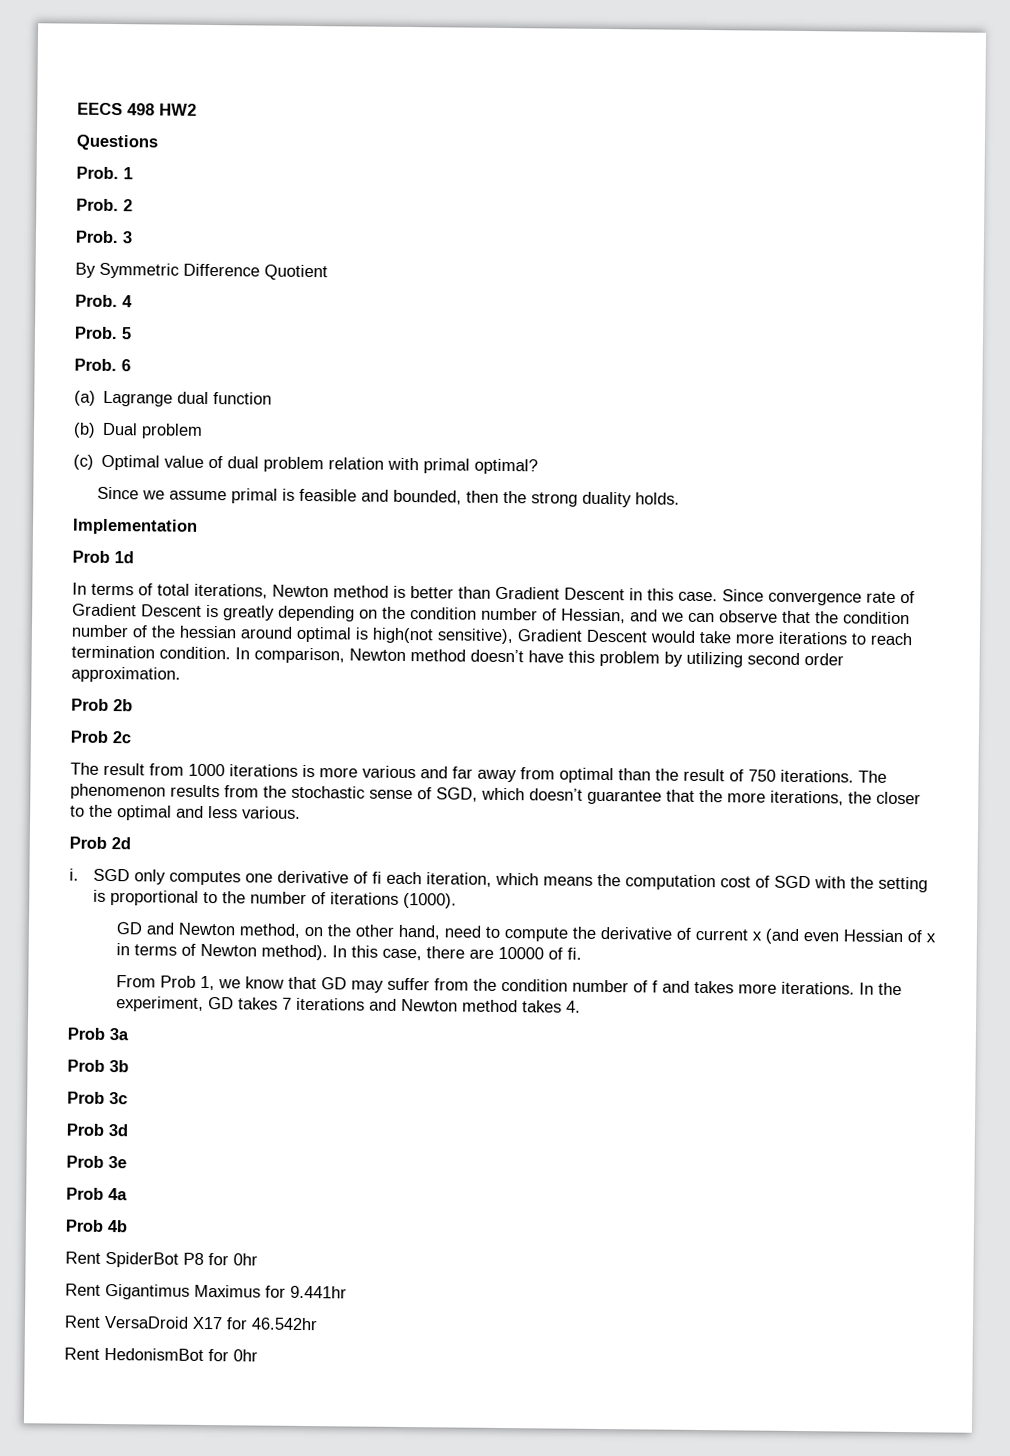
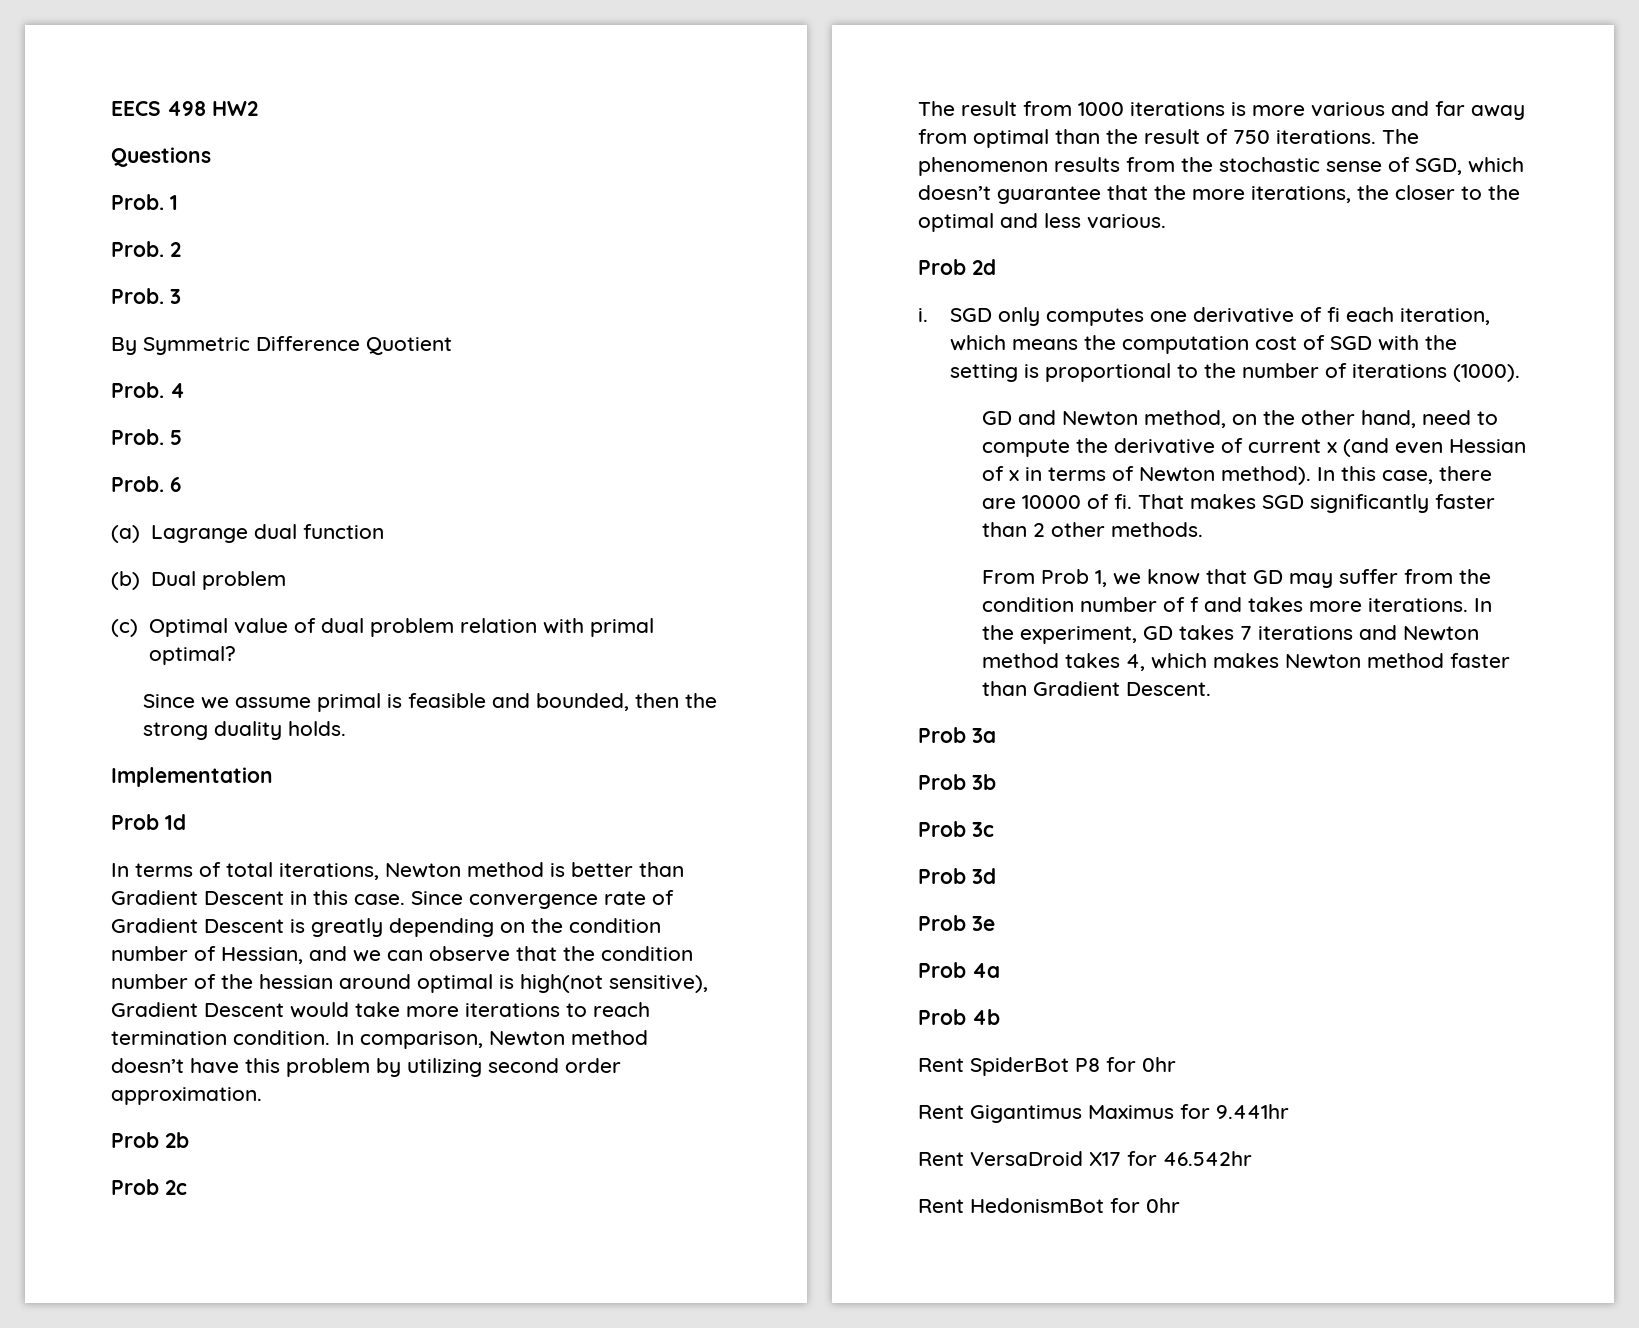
+ That makes SGD significantly faster than 2 other methods.
- In the experiment, GD takes 7 iterations and Newton method takes 4.
+ In the experiment, GD takes 7 iterations and Newton method takes 4, which makes Newton method faster than Gradient Descent.

